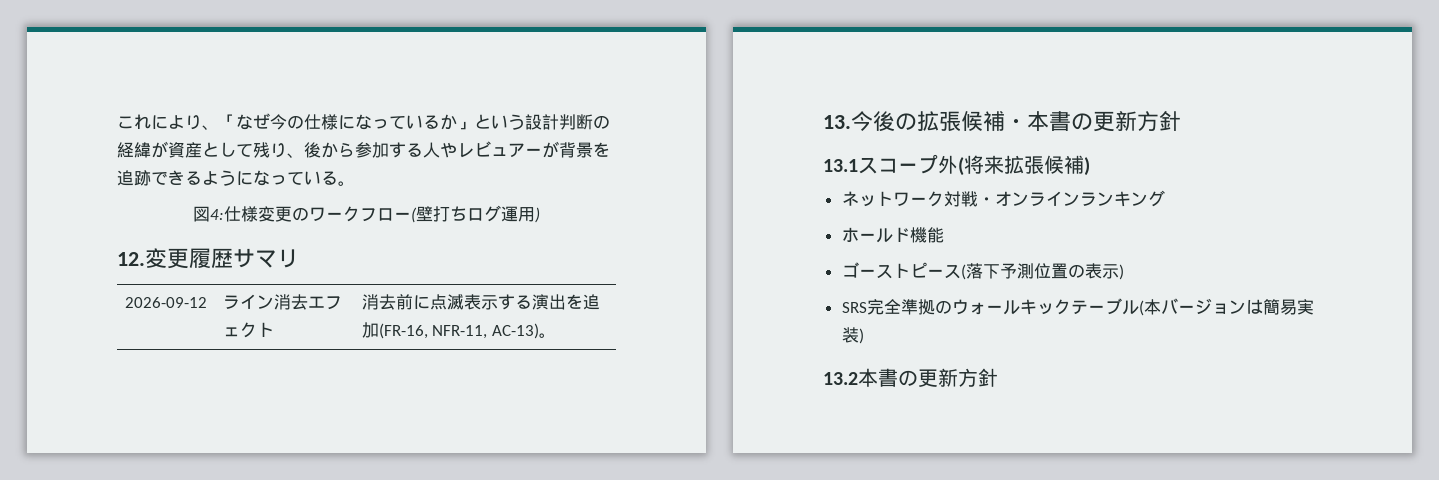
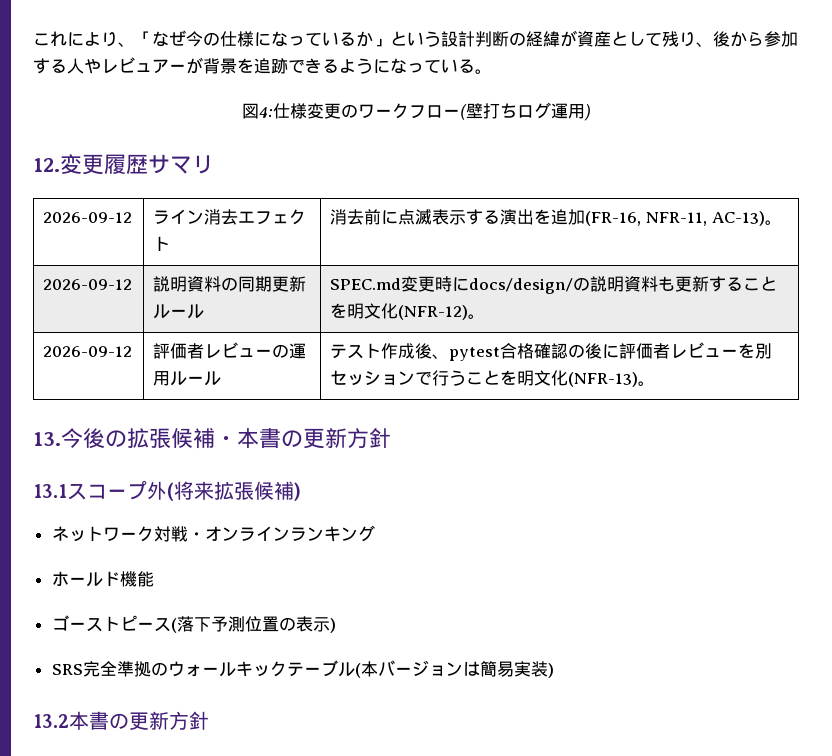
+ 2026-09-12 | 説明資料の同期更新ルール | SPEC.md変更時にdocs/design/の説明資料も更新することを明文化(NFR-12)。
+ 2026-09-12 | 評価者レビューの運用ルール | テスト作成後、pytest合格確認の後に評価者レビューを別セッションで行うことを明文化(NFR-13)。

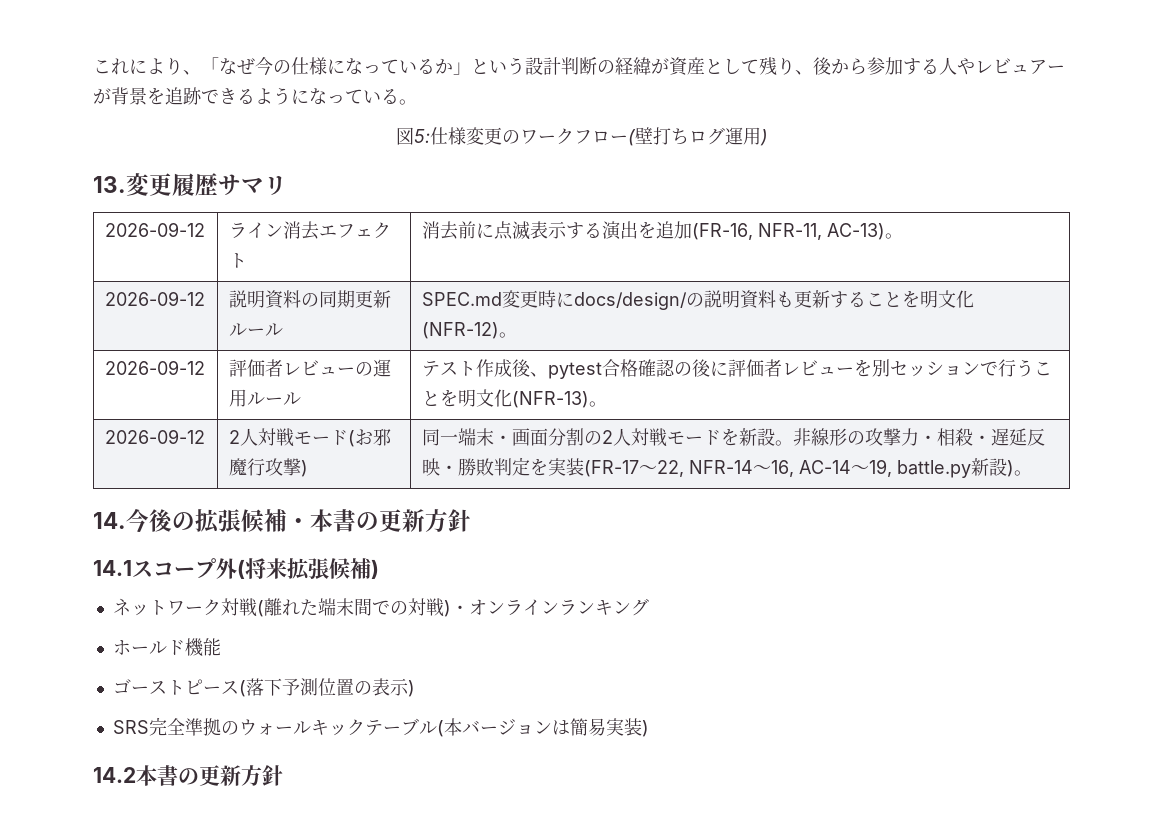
- 図4:仕様変更のワークフロー(壁打ちログ運用)
+ 図5:仕様変更のワークフロー(壁打ちログ運用)
- 12.変更履歴サマリ
+ 13.変更履歴サマリ
- 13.今後の拡張候補・本書の更新方針
+ 2026-09-12 | 2人対戦モード(お邪魔行攻撃) | 同一端末・画面分割の2人対戦モードを新設。非線形の攻撃力・相殺・遅延反映・勝敗判定を実装(FR-17〜22, NFR-14〜16, AC-14〜19, battle.py新設)。
+ 14.今後の拡張候補・本書の更新方針
- 13.1スコープ外(将来拡張候補)
+ 14.1スコープ外(将来拡張候補)
- ネットワーク対戦・オンラインランキング
+ ネットワーク対戦(離れた端末間での対戦)・オンラインランキング
- 13.2本書の更新方針
+ 14.2本書の更新方針

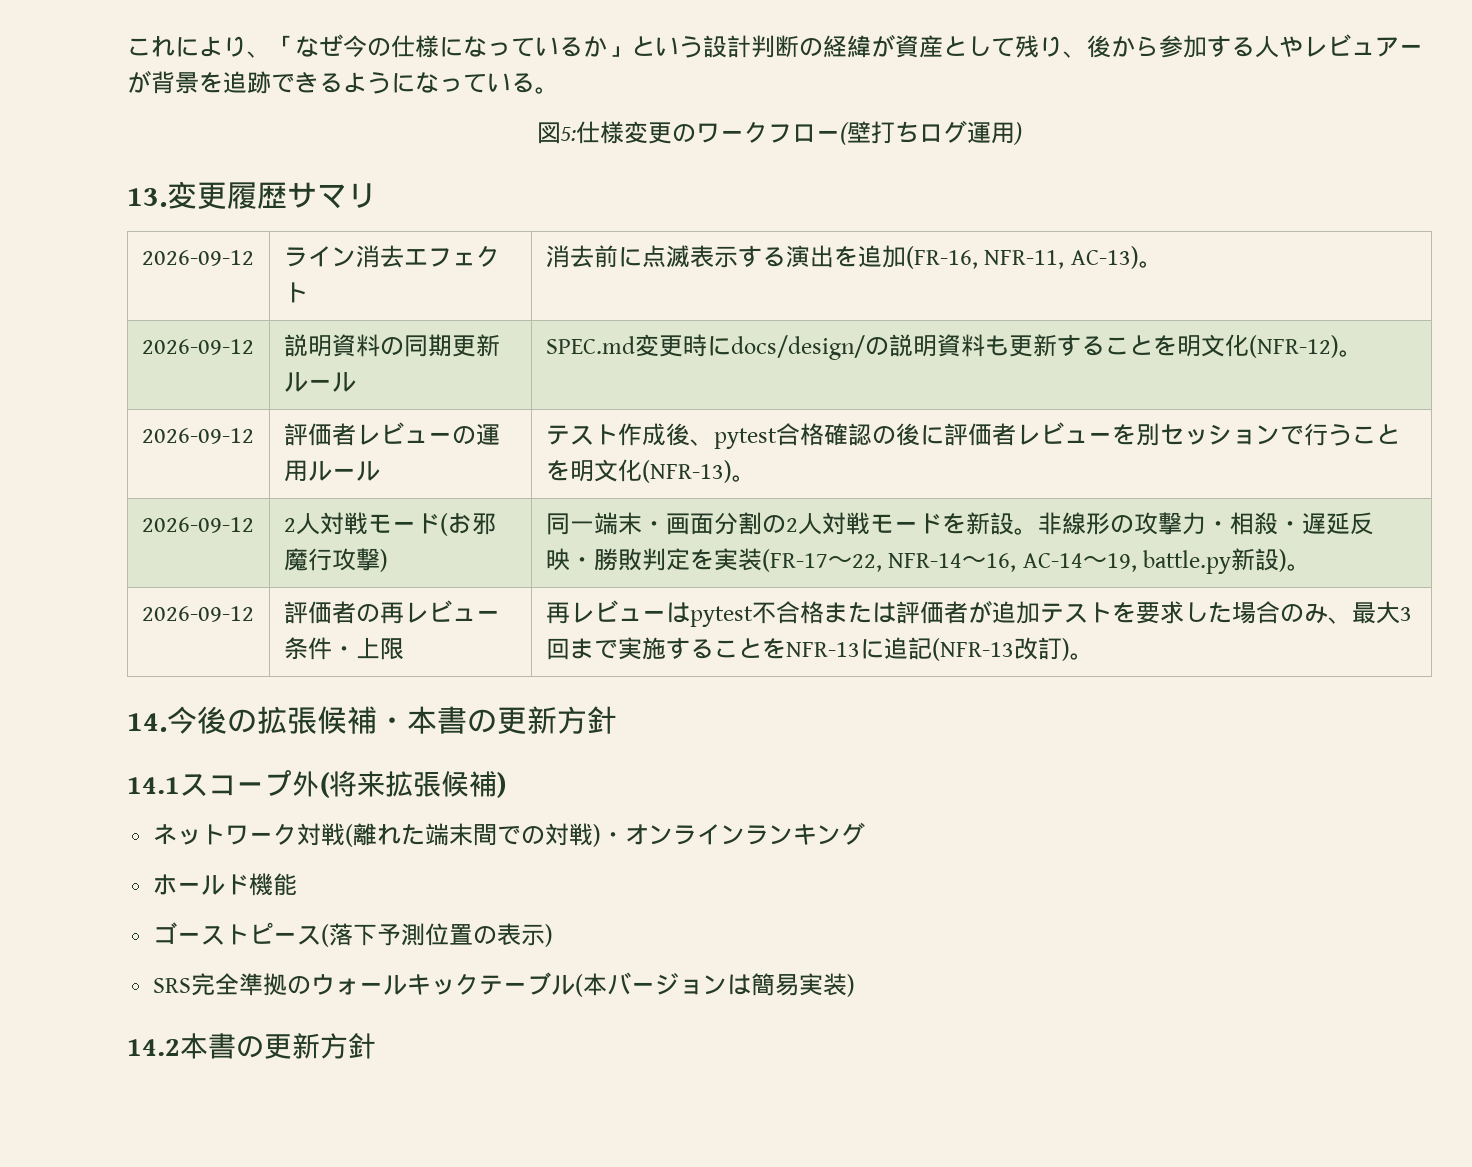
+ 2026-09-12 | 評価者の再レビュー条件・上限 | 再レビューはpytest不合格または評価者が追加テストを要求した場合のみ、最大3回まで実施することをNFR-13に追記(NFR-13改訂)。

